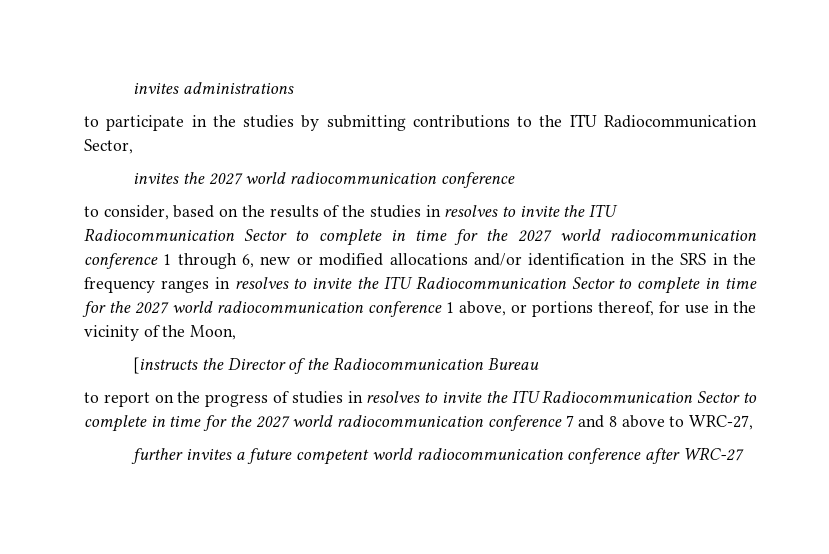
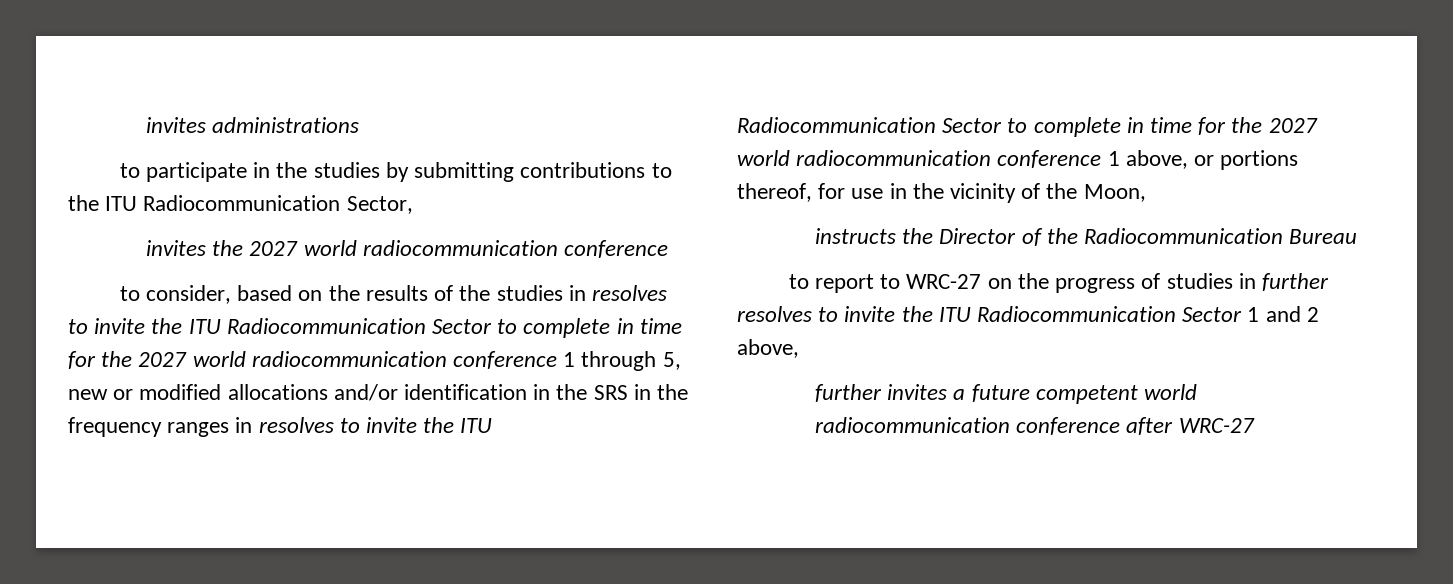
- to consider, based on the results of the studies in resolves to invite the ITU Radiocommunication Sector to complete in time for the 2027 world radiocommunication conference 1 through 6, new or modified allocations and/or identification in the SRS in the frequency ranges in resolves to invite the ITU Radiocommunication Sector to complete in time for the 2027 world radiocommunication conference 1 above, or portions thereof, for use in the vicinity of the Moon,
+ to consider, based on the results of the studies in resolves to invite the ITU Radiocommunication Sector to complete in time for the 2027 world radiocommunication conference 1 through 5, new or modified allocations and/or identification in the SRS in the frequency ranges in resolves to invite the ITU Radiocommunication Sector to complete in time for the 2027 world radiocommunication conference 1 above, or portions thereof, for use in the vicinity of the Moon,
- [instructs the Director of the Radiocommunication Bureau
+ instructs the Director of the Radiocommunication Bureau
- to report on the progress of studies in resolves to invite the ITU Radiocommunication Sector to complete in time for the 2027 world radiocommunication conference 7 and 8 above to WRC-27,
+ to report to WRC-27 on the progress of studies in further resolves to invite the ITU Radiocommunication Sector 1 and 2 above,

